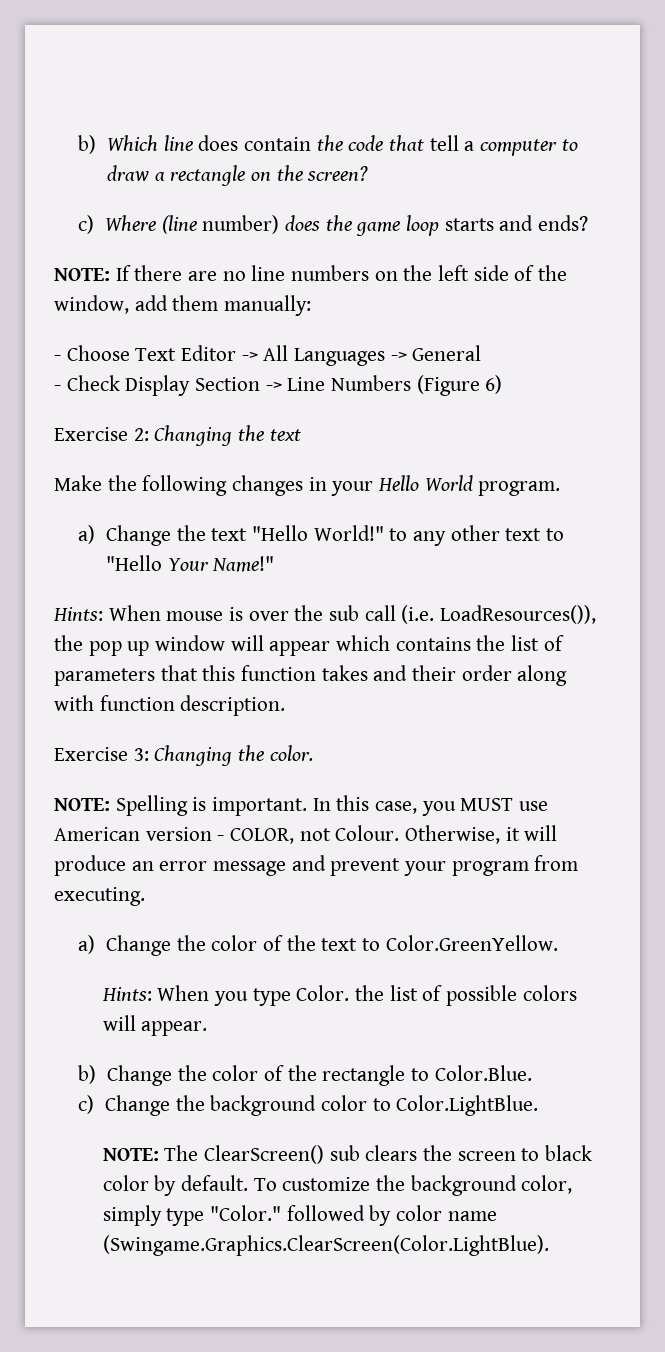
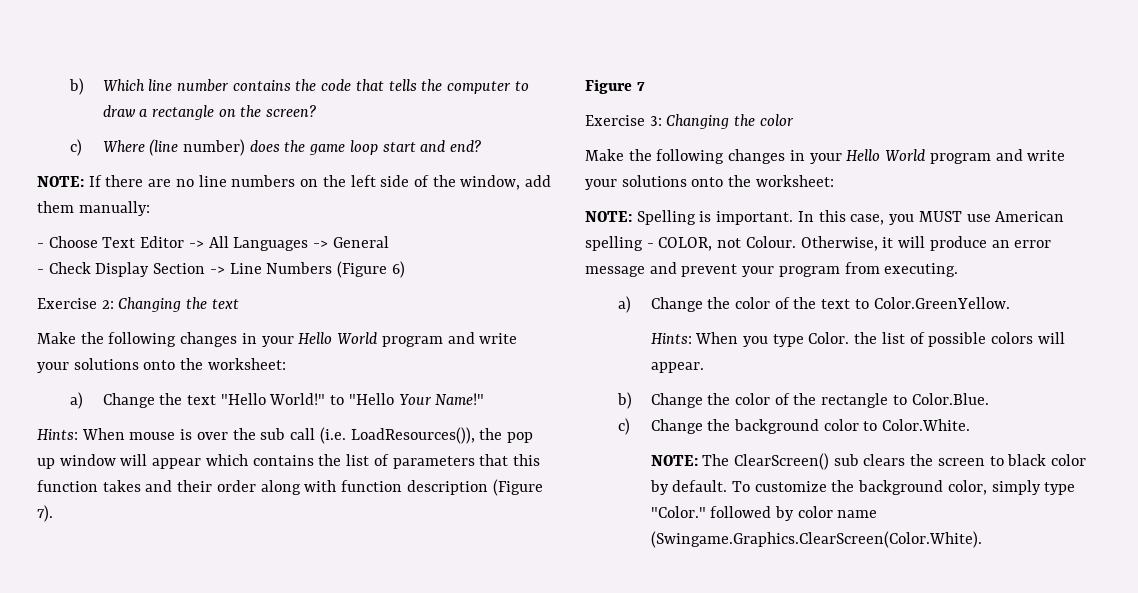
- b) Which line does contain the code that tell a computer to draw a rectangle on the screen?
+ b) Which line number contains the code that tells the computer to draw a rectangle on the screen?
- c) Where (line number) does the game loop starts and ends?
+ c) Where (line number) does the game loop start and end?
  Exercise 2: Changing the text
- Make the following changes in your Hello World program.
+ Make the following changes in your Hello World program and write your solutions onto the worksheet:
- a) Change the text "Hello World!" to any other text to "Hello Your Name!"
+ a) Change the text "Hello World!" to "Hello Your Name!"
- Hints: When mouse is over the sub call (i.e. LoadResources()), the pop up window will appear which contains the list of parameters that this function takes and their order along with function description.
+ Hints: When mouse is over the sub call (i.e. LoadResources()), the pop up window will appear which contains the list of parameters that this function takes and their order along with function description (Figure 7).
+ Figure 7
- Exercise 3: Changing the color.
+ Exercise 3: Changing the color
+ Make the following changes in your Hello World program and write your solutions onto the worksheet:
- In this case, you MUST use American version - COLOR, not Colour.
+ In this case, you MUST use American spelling - COLOR, not Colour.
- c) Change the background color to Color.LightBlue.
+ c) Change the background color to Color.White.
- To customize the background color, simply type "Color." followed by color name (Swingame.Graphics.ClearScreen(Color.LightBlue).
+ To customize the background color, simply type "Color." followed by color name (Swingame.Graphics.ClearScreen(Color.White).

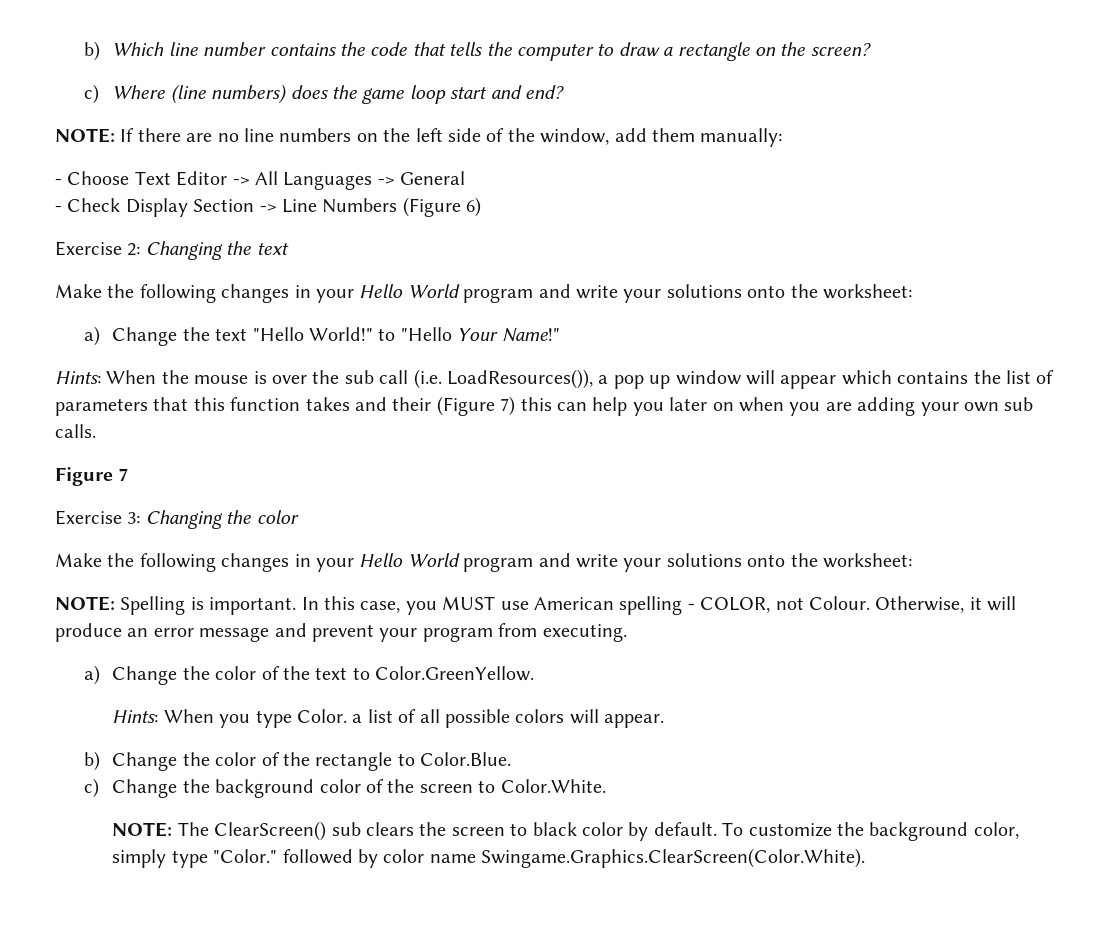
- c) Where (line number) does the game loop start and end?
+ c) Where (line numbers) does the game loop start and end?
- Hints: When mouse is over the sub call (i.e. LoadResources()), the pop up window will appear which contains the list of parameters that this function takes and their order along with function description (Figure 7).
+ Hints: When the mouse is over the sub call (i.e. LoadResources()), a pop up window will appear which contains the list of parameters that this function takes and their (Figure 7) this can help you later on when you are adding your own sub calls.
- Hints: When you type Color. the list of possible colors will appear.
+ Hints: When you type Color. a list of all possible colors will appear.
- c) Change the background color to Color.White.
+ c) Change the background color of the screen to Color.White.
- To customize the background color, simply type "Color." followed by color name (Swingame.Graphics.ClearScreen(Color.White).
+ To customize the background color, simply type "Color." followed by color name Swingame.Graphics.ClearScreen(Color.White).

